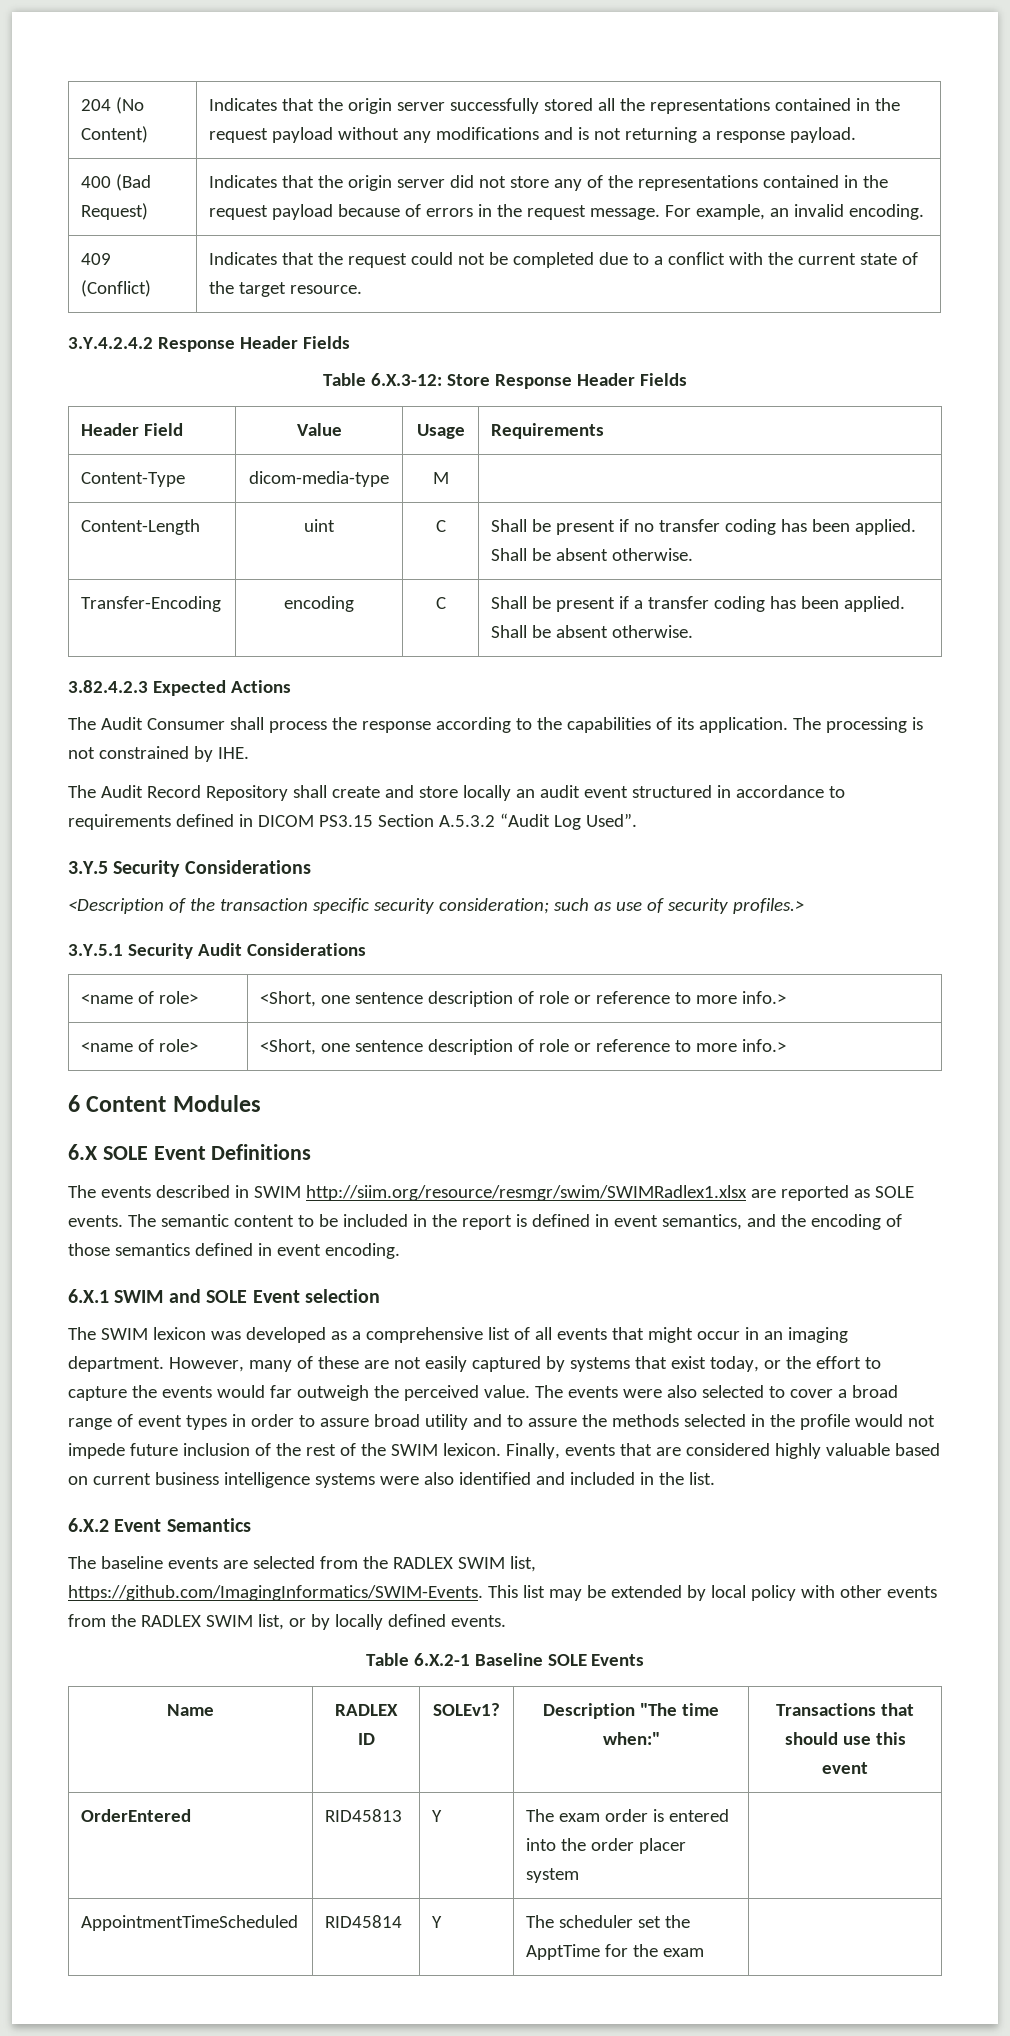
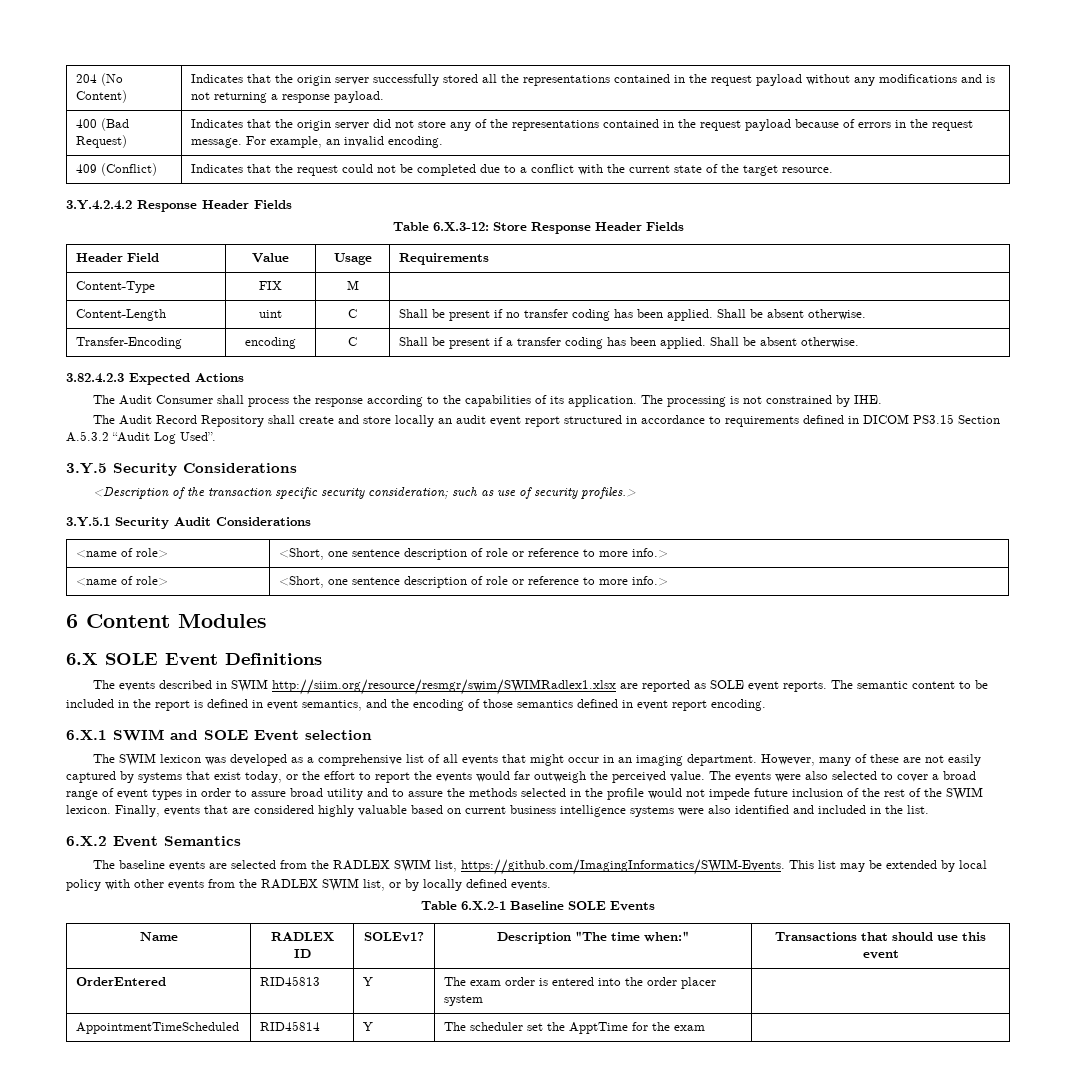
- Content-Type | dicom-media-type | M |
+ Content-Type | FIX | M |
- The Audit Record Repository shall create and store locally an audit event structured in accordance to requirements defined in DICOM PS3.15 Section A.5.3.2 “Audit Log Used”.
+ The Audit Record Repository shall create and store locally an audit event report structured in accordance to requirements defined in DICOM PS3.15 Section A.5.3.2 “Audit Log Used”.
- The events described in SWIM http://siim.org/resource/resmgr/swim/SWIMRadlex1.xlsx are reported as SOLE events.
+ The events described in SWIM http://siim.org/resource/resmgr/swim/SWIMRadlex1.xlsx are reported as SOLE event reports.
- The semantic content to be included in the report is defined in event semantics, and the encoding of those semantics defined in event encoding.
+ The semantic content to be included in the report is defined in event semantics, and the encoding of those semantics defined in event report encoding.
- However, many of these are not easily captured by systems that exist today, or the effort to capture the events would far outweigh the perceived value.
+ However, many of these are not easily captured by systems that exist today, or the effort to report the events would far outweigh the perceived value.

